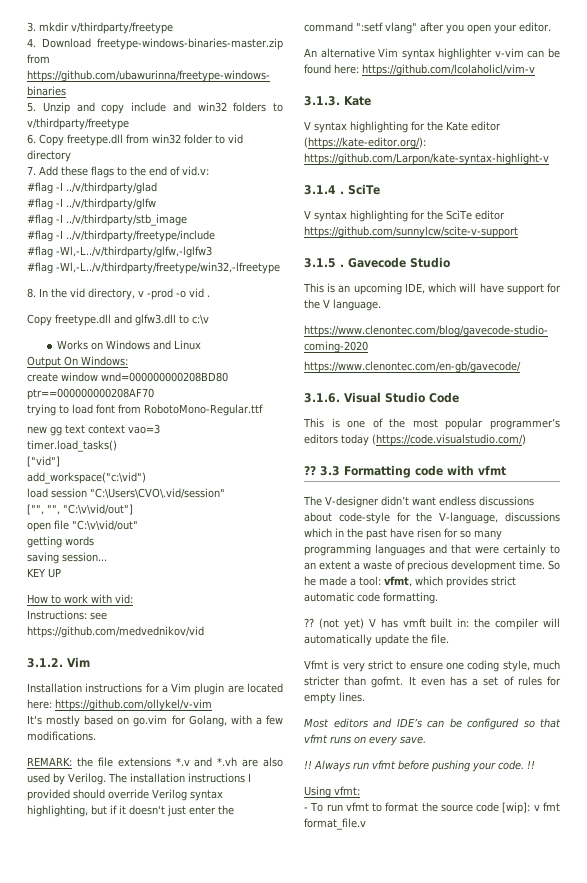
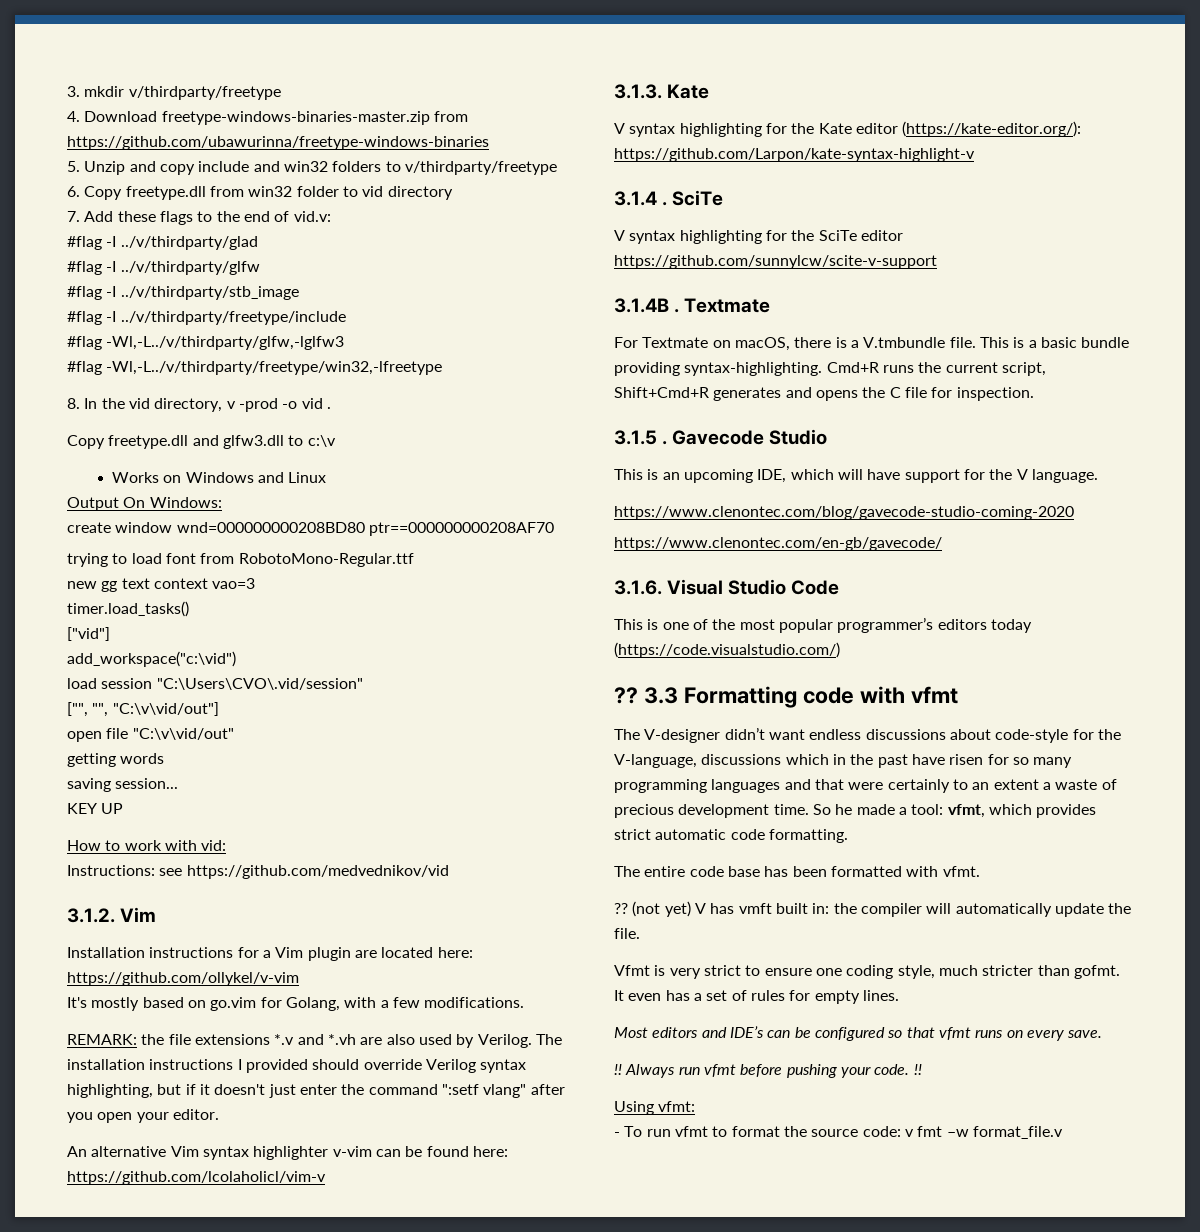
+ 3.1.4B . Textmate
+ For Textmate on macOS, there is a V.tmbundle file. This is a basic bundle providing syntax-highlighting. Cmd+R runs the current script, Shift+Cmd+R generates and opens the C file for inspection.
+ The entire code base has been formatted with vfmt.
- - To run vfmt to format the source code [wip]: v fmt format_file.v
+ - To run vfmt to format the source code: v fmt –w format_file.v

